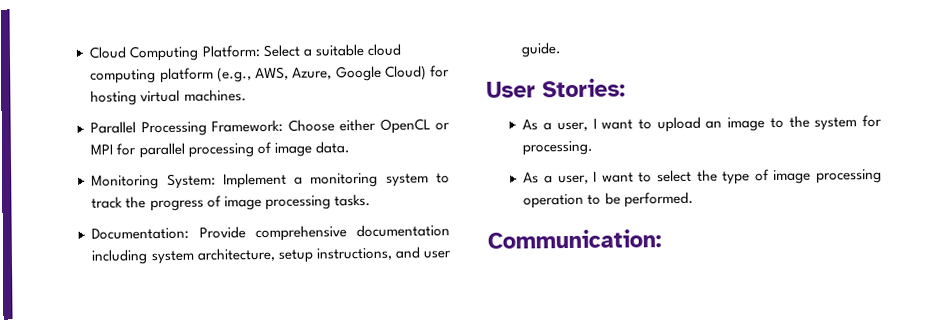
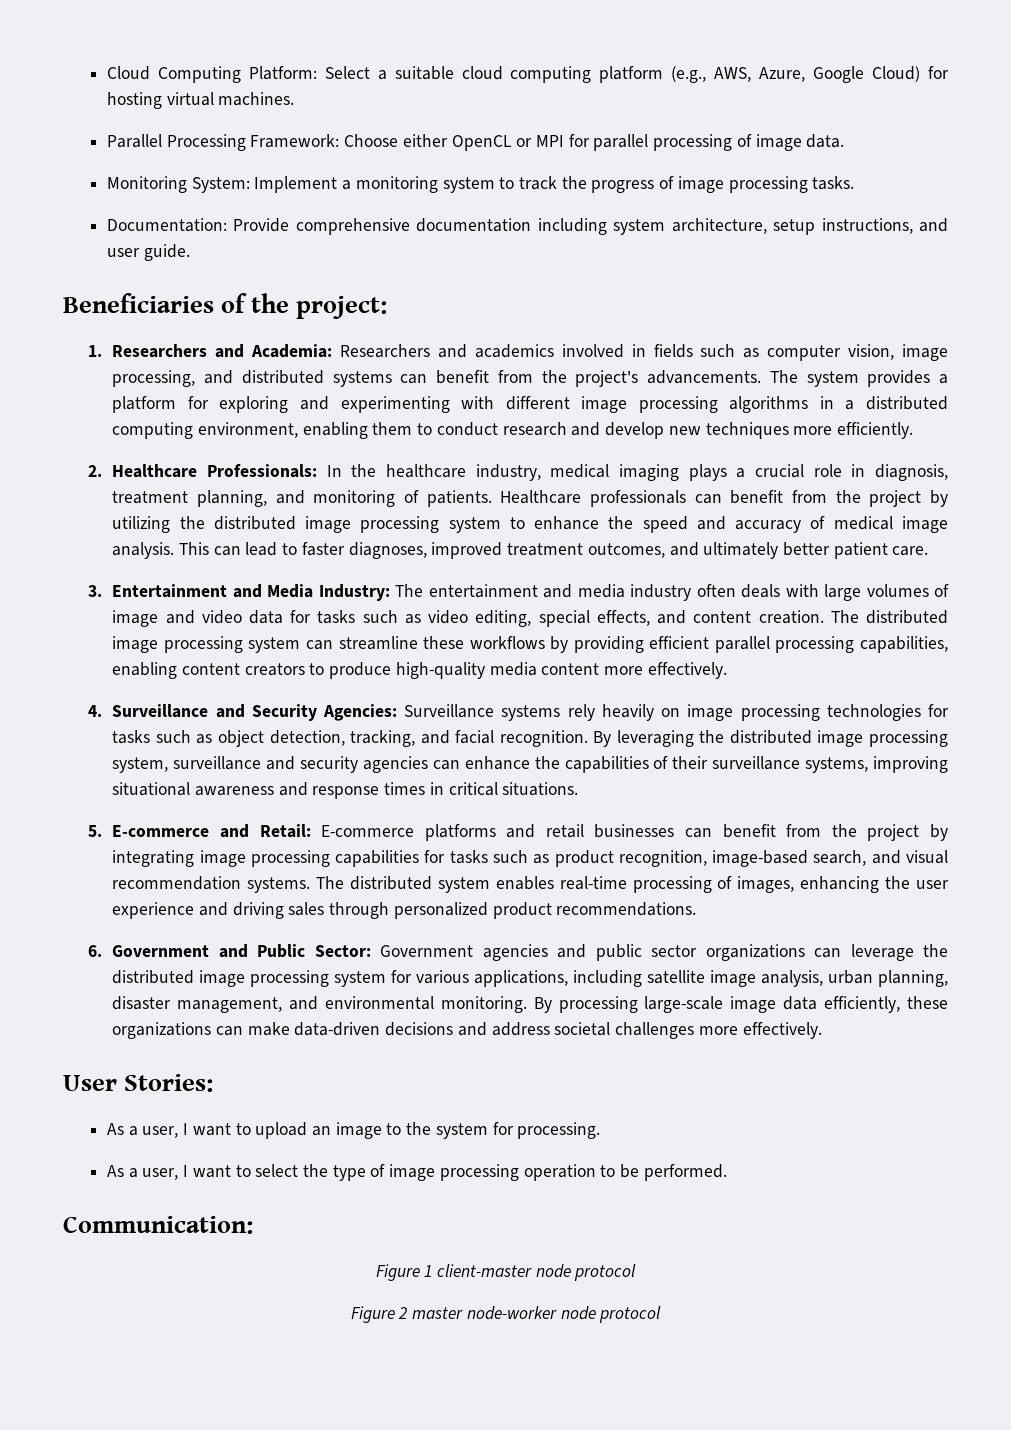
+ Beneficiaries of the project:
+ 1. Researchers and Academia: Researchers and academics involved in fields such as computer vision, image processing, and distributed systems can benefit from the project's advancements. The system provides a platform for exploring and experimenting with different image processing algorithms in a distributed computing environment, enabling them to conduct research and develop new techniques more efficiently.
+ 2. Healthcare Professionals: In the healthcare industry, medical imaging plays a crucial role in diagnosis, treatment planning, and monitoring of patients. Healthcare professionals can benefit from the project by utilizing the distributed image processing system to enhance the speed and accuracy of medical image analysis. This can lead to faster diagnoses, improved treatment outcomes, and ultimately better patient care.
+ 3. Entertainment and Media Industry: The entertainment and media industry often deals with large volumes of image and video data for tasks such as video editing, special effects, and content creation. The distributed image processing system can streamline these workflows by providing efficient parallel processing capabilities, enabling content creators to produce high-quality media content more effectively.
+ 4. Surveillance and Security Agencies: Surveillance systems rely heavily on image processing technologies for tasks such as object detection, tracking, and facial recognition. By leveraging the distributed image processing system, surveillance and security agencies can enhance the capabilities of their surveillance systems, improving situational awareness and response times in critical situations.
+ 5. E-commerce and Retail: E-commerce platforms and retail businesses can benefit from the project by integrating image processing capabilities for tasks such as product recognition, image-based search, and visual recommendation systems. The distributed system enables real-time processing of images, enhancing the user experience and driving sales through personalized product recommendations.
+ 6. Government and Public Sector: Government agencies and public sector organizations can leverage the distributed image processing system for various applications, including satellite image analysis, urban planning, disaster management, and environmental monitoring. By processing large-scale image data efficiently, these organizations can make data-driven decisions and address societal challenges more effectively.
+ Figure 1 client-master node protocol
+ Figure 2 master node-worker node protocol

